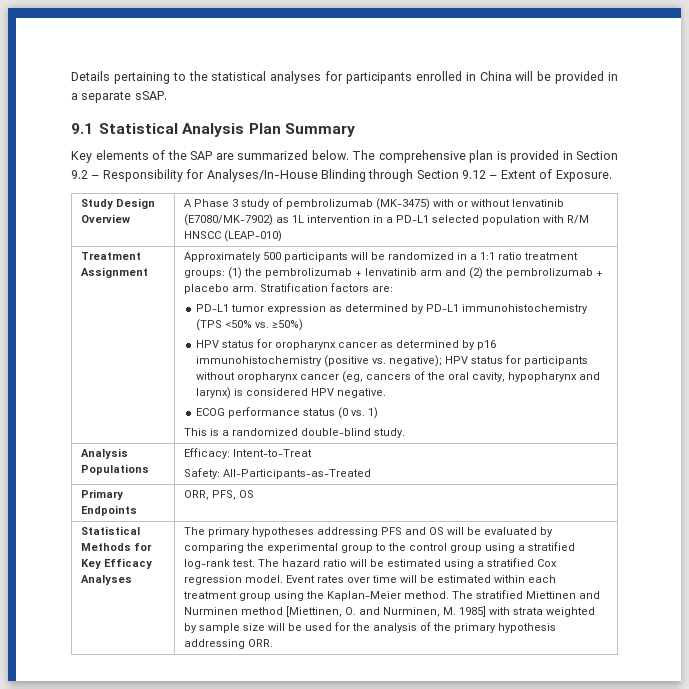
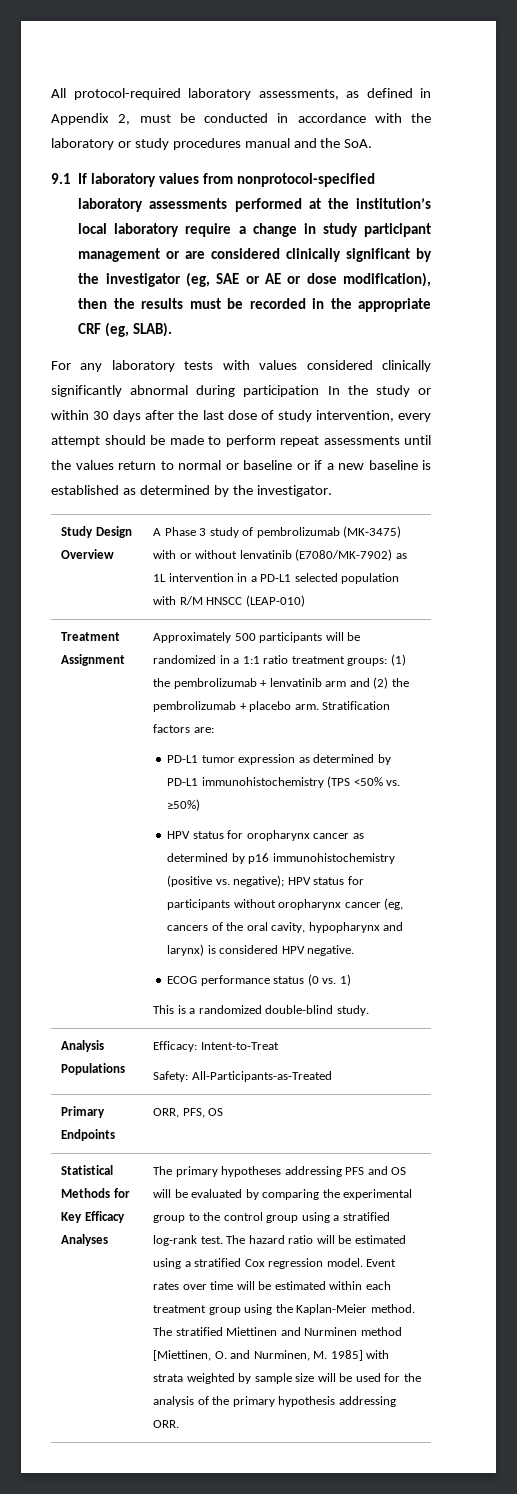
- Details pertaining to the statistical analyses for participants enrolled in China will be provided in a separate sSAP.
- 9.1 Statistical Analysis Plan Summary
- Key elements of the SAP are summarized below. The comprehensive plan is provided in Section 9.2 – Responsibility for Analyses/In-House Blinding through Section 9.12 – Extent of Exposure.
+ All protocol-required laboratory assessments, as defined in Appendix 2, must be conducted in accordance with the laboratory or study procedures manual and the SoA.
+ 9.1 If laboratory values from nonprotocol-specified laboratory assessments performed at the institution’s local laboratory require a change in study participant management or are considered clinically significant by the investigator (eg, SAE or AE or dose modification), then the results must be recorded in the appropriate CRF (eg, SLAB).
+ For any laboratory tests with values considered clinically significantly abnormal during participation In the study or within 30 days after the last dose of study intervention, every attempt should be made to perform repeat assessments until the values return to normal or baseline or if a new baseline is established as determined by the investigator.

